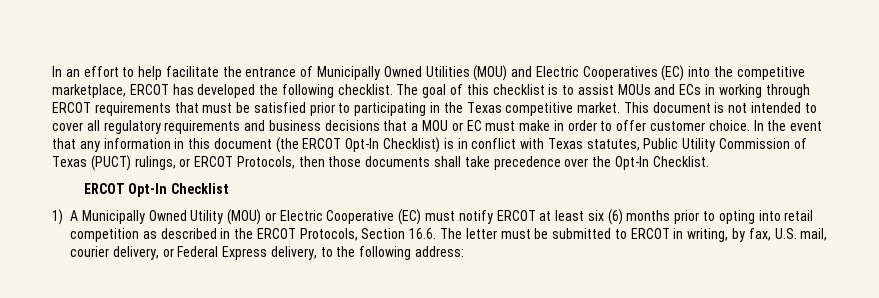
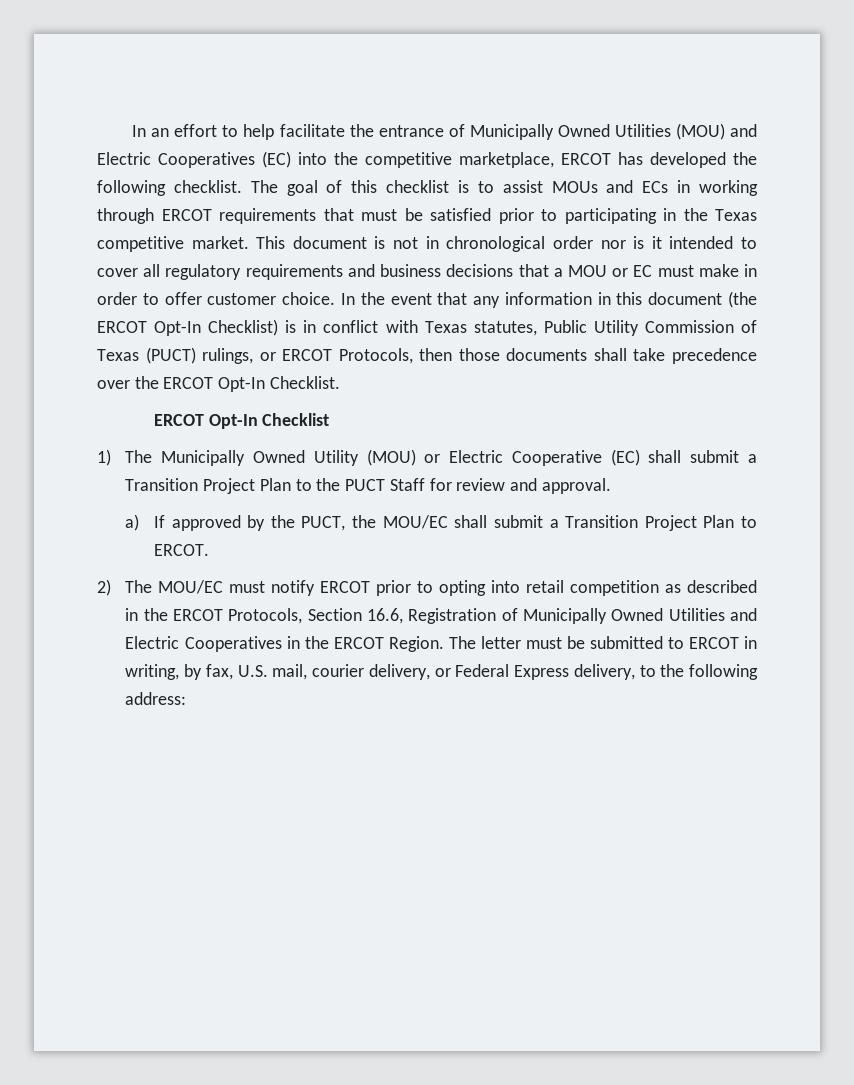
- This document is not intended to cover all regulatory requirements and business decisions that a MOU or EC must make in order to offer customer choice.
+ This document is not in chronological order nor is it intended to cover all regulatory requirements and business decisions that a MOU or EC must make in order to offer customer choice.
- In the event that any information in this document (the ERCOT Opt-In Checklist) is in conflict with Texas statutes, Public Utility Commission of Texas (PUCT) rulings, or ERCOT Protocols, then those documents shall take precedence over the Opt-In Checklist.
+ In the event that any information in this document (the ERCOT Opt-In Checklist) is in conflict with Texas statutes, Public Utility Commission of Texas (PUCT) rulings, or ERCOT Protocols, then those documents shall take precedence over the ERCOT Opt-In Checklist.
- 1) A Municipally Owned Utility (MOU) or Electric Cooperative (EC) must notify ERCOT at least six (6) months prior to opting into retail competition as described in the ERCOT Protocols, Section 16.6. The letter must be submitted to ERCOT in writing, by fax, U.S. mail, courier delivery, or Federal Express delivery, to the following address:
+ 1) The Municipally Owned Utility (MOU) or Electric Cooperative (EC) shall submit a Transition Project Plan to the PUCT Staff for review and approval.
+ a) If approved by the PUCT, the MOU/EC shall submit a Transition Project Plan to ERCOT.
+ 2) The MOU/EC must notify ERCOT prior to opting into retail competition as described in the ERCOT Protocols, Section 16.6, Registration of Municipally Owned Utilities and Electric Cooperatives in the ERCOT Region. The letter must be submitted to ERCOT in writing, by fax, U.S. mail, courier delivery, or Federal Express delivery, to the following address:

